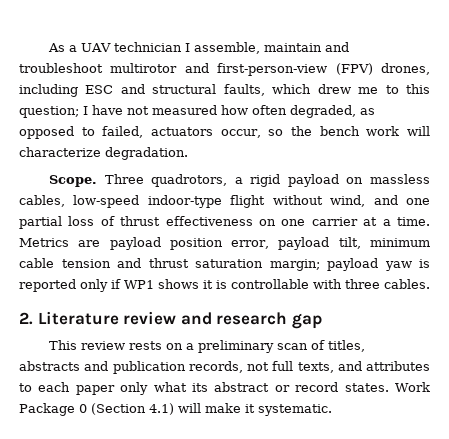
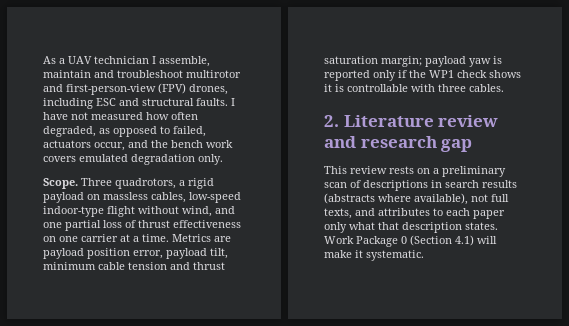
- As a UAV technician I assemble, maintain and troubleshoot multirotor and first-person-view (FPV) drones, including ESC and structural faults, which drew me to this question; I have not measured how often degraded, as opposed to failed, actuators occur, so the bench work will characterize degradation.
+ As a UAV technician I assemble, maintain and troubleshoot multirotor and first-person-view (FPV) drones, including ESC and structural faults. I have not measured how often degraded, as opposed to failed, actuators occur, and the bench work covers emulated degradation only.
- Metrics are payload position error, payload tilt, minimum cable tension and thrust saturation margin; payload yaw is reported only if WP1 shows it is controllable with three cables.
+ Metrics are payload position error, payload tilt, minimum cable tension and thrust saturation margin; payload yaw is reported only if the WP1 check shows it is controllable with three cables.
- This review rests on a preliminary scan of titles, abstracts and publication records, not full texts, and attributes to each paper only what its abstract or record states.
+ This review rests on a preliminary scan of descriptions in search results (abstracts where available), not full texts, and attributes to each paper only what that description states.

